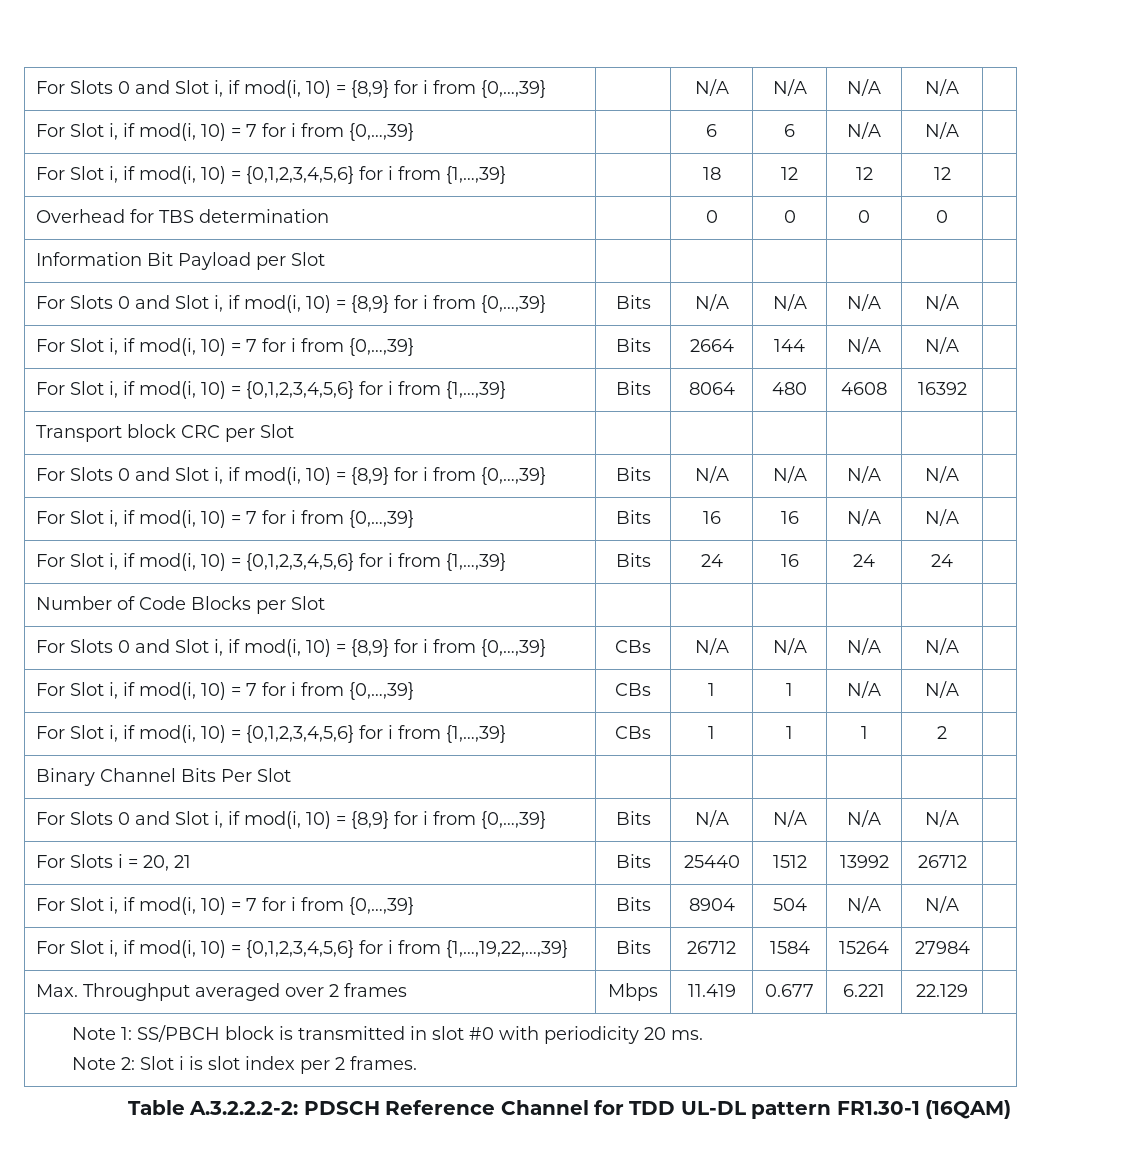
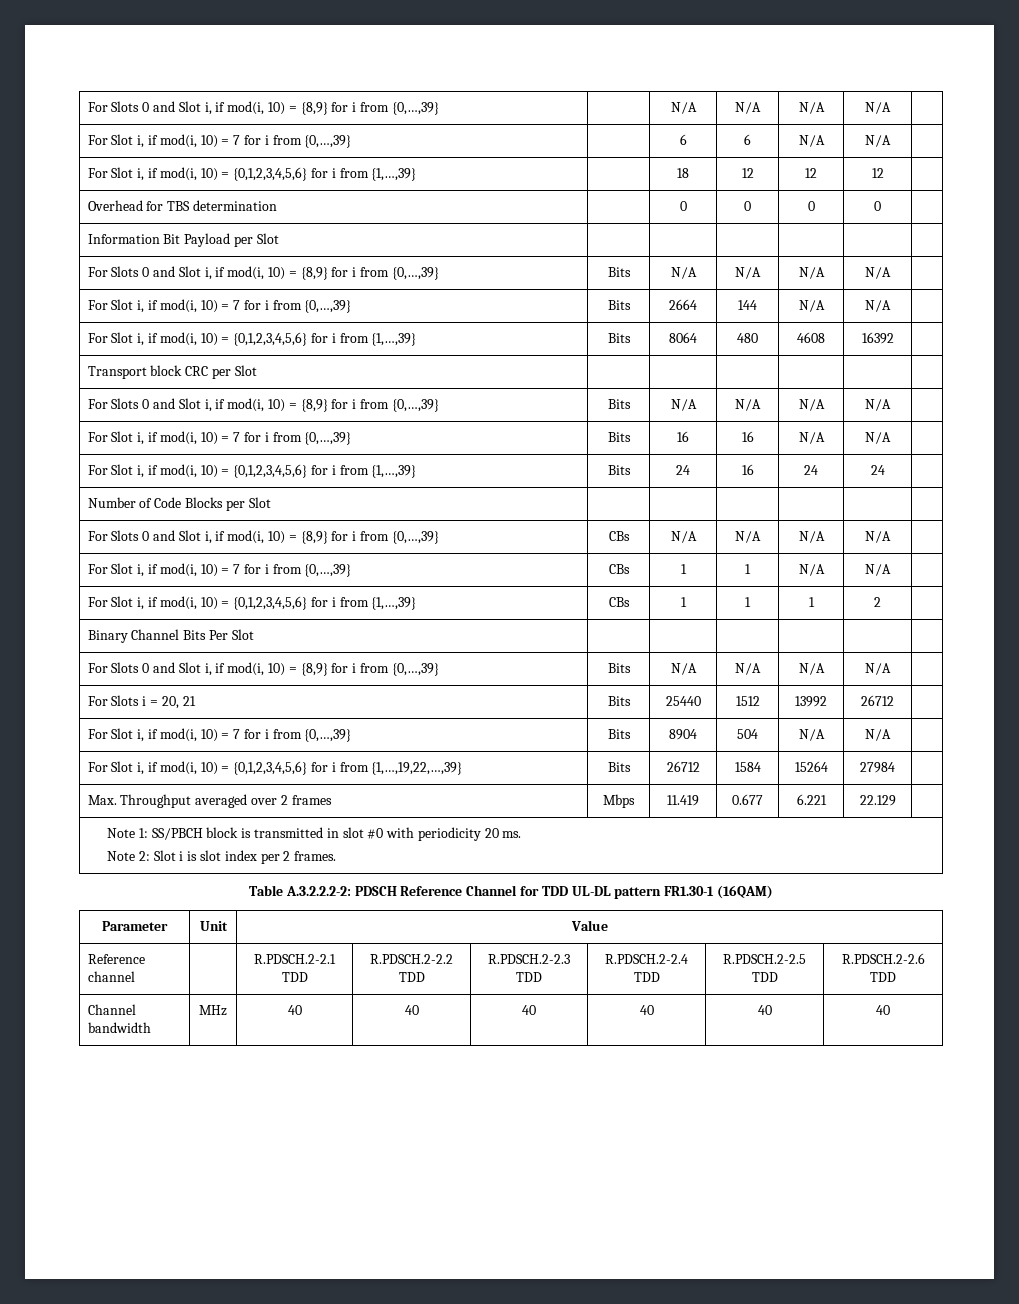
+ Parameter | Unit | Value
+ Reference channel | | R.PDSCH.2-2.1 TDD | R.PDSCH.2-2.2 TDD | R.PDSCH.2-2.3 TDD | R.PDSCH.2-2.4 TDD | R.PDSCH.2-2.5 TDD | R.PDSCH.2-2.6 TDD
+ Channel bandwidth | MHz | 40 | 40 | 40 | 40 | 40 | 40

